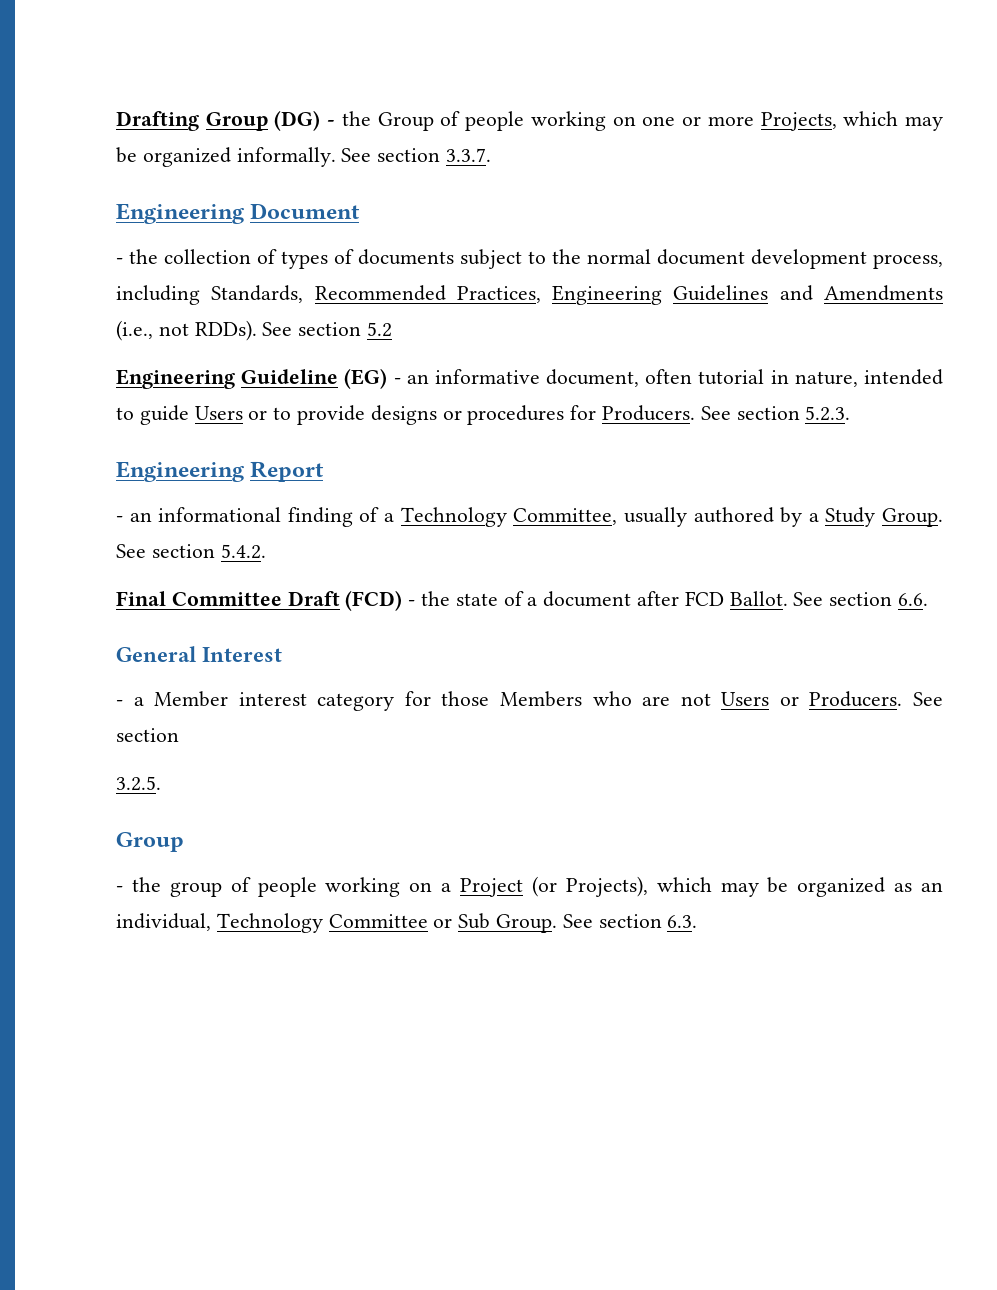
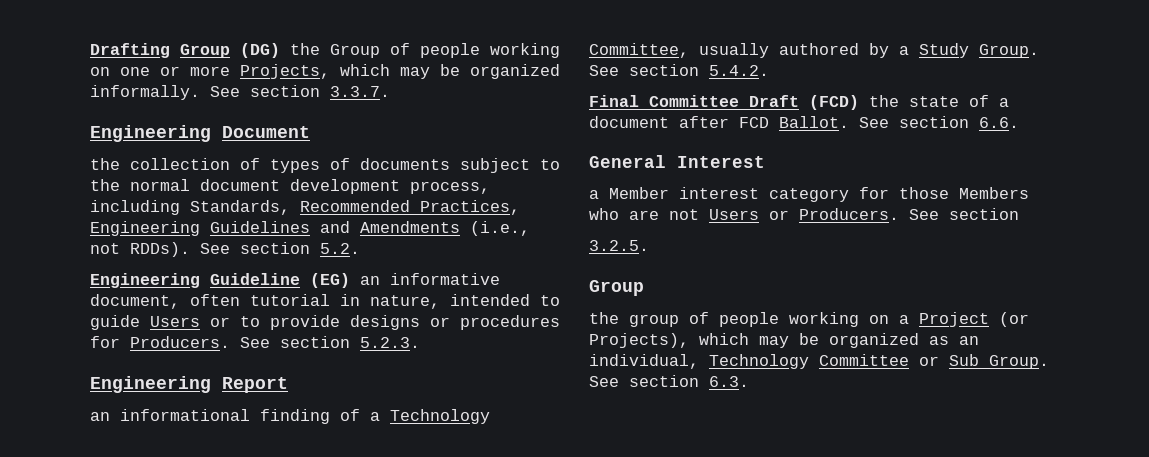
- Drafting Group (DG) - the Group of people working on one or more Projects, which may be organized informally.
+ Drafting Group (DG) the Group of people working on one or more Projects, which may be organized informally.
- - the collection of types of documents subject to the normal document development process, including Standards, Recommended Practices, Engineering Guidelines and Amendments (i.e., not RDDs).
+ the collection of types of documents subject to the normal document development process, including Standards, Recommended Practices, Engineering Guidelines and Amendments (i.e., not RDDs).
- See section 5.2
+ See section 5.2.
- Engineering Guideline (EG) - an informative document, often tutorial in nature, intended to guide Users or to provide designs or procedures for Producers.
+ Engineering Guideline (EG) an informative document, often tutorial in nature, intended to guide Users or to provide designs or procedures for Producers.
- - an informational finding of a Technology Committee, usually authored by a Study Group.
+ an informational finding of a Technology Committee, usually authored by a Study Group.
- Final Committee Draft (FCD) - the state of a document after FCD Ballot.
+ Final Committee Draft (FCD) the state of a document after FCD Ballot.
- - a Member interest category for those Members who are not Users or Producers.
+ a Member interest category for those Members who are not Users or Producers.
- - the group of people working on a Project (or Projects), which may be organized as an individual, Technology Committee or Sub Group.
+ the group of people working on a Project (or Projects), which may be organized as an individual, Technology Committee or Sub Group.

